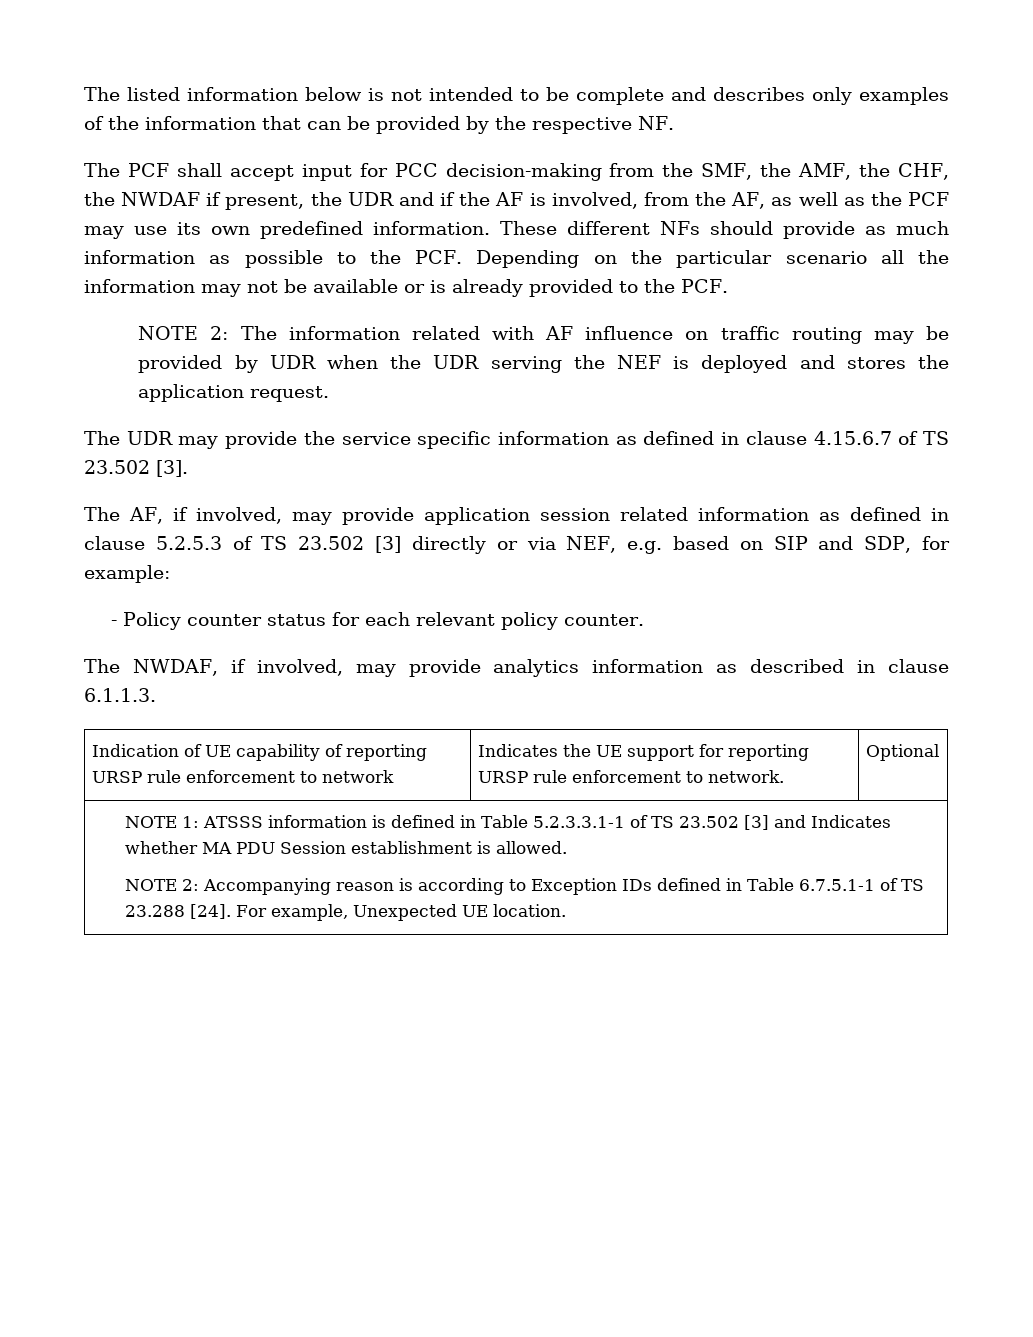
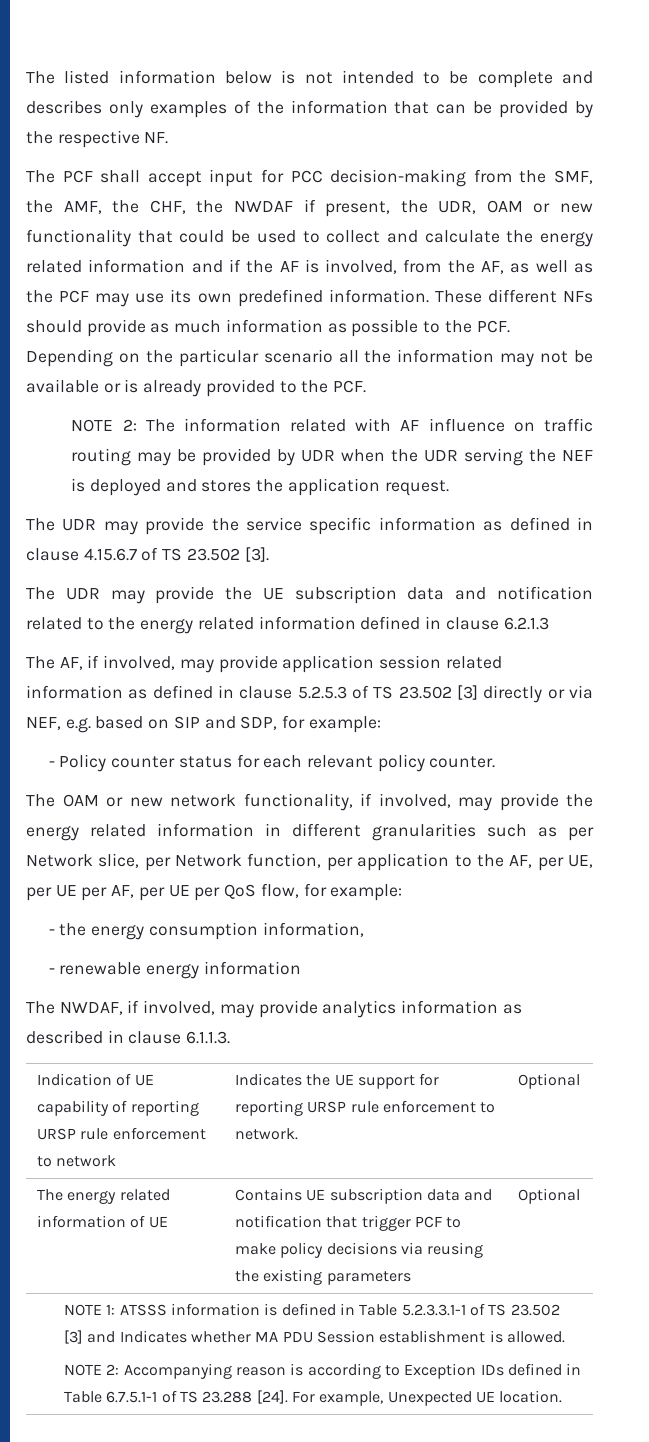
- The PCF shall accept input for PCC decision-making from the SMF, the AMF, the CHF, the NWDAF if present, the UDR and if the AF is involved, from the AF, as well as the PCF may use its own predefined information.
+ The PCF shall accept input for PCC decision-making from the SMF, the AMF, the CHF, the NWDAF if present, the UDR, OAM or new functionality that could be used to collect and calculate the energy related information and if the AF is involved, from the AF, as well as the PCF may use its own predefined information.
+ The UDR may provide the UE subscription data and notification related to the energy related information defined in clause 6.2.1.3
+ The OAM or new network functionality, if involved, may provide the energy related information in different granularities such as per Network slice, per Network function, per application to the AF, per UE, per UE per AF, per UE per QoS flow, for example:
+ - the energy consumption information,
+ - renewable energy information
+ The energy related information of UE | Contains UE subscription data and notification that trigger PCF to make policy decisions via reusing the existing parameters | Optional

